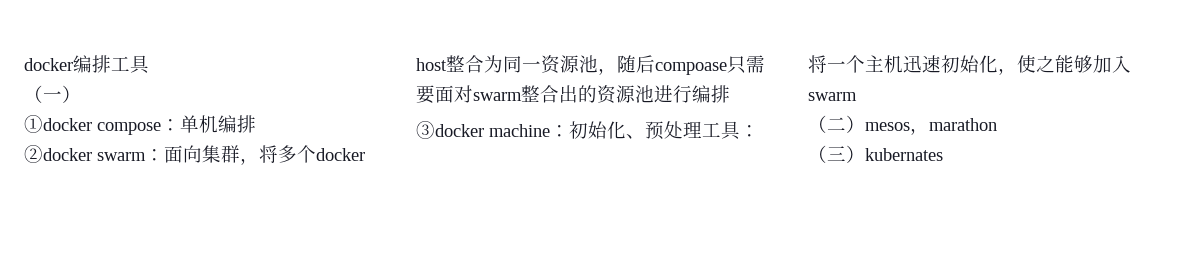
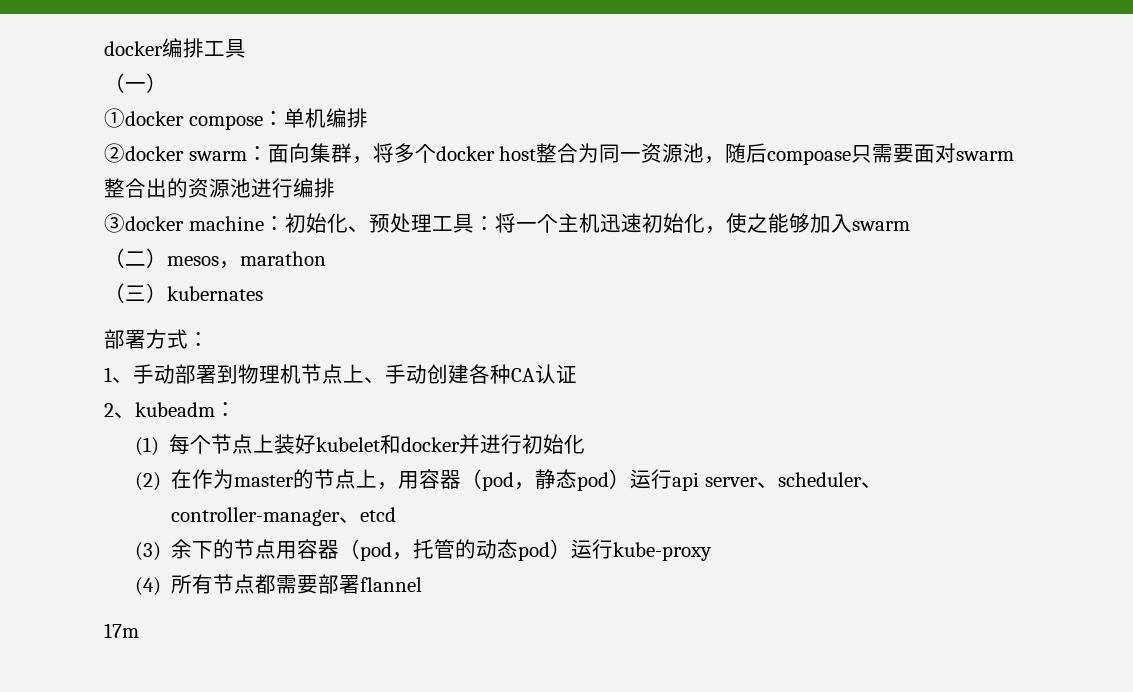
+ 部署方式：
+ 1、手动部署到物理机节点上、手动创建各种CA认证
+ 2、kubeadm：
+ (1)每个节点上装好kubelet和docker并进行初始化
+ (2)在作为master的节点上，用容器（pod，静态pod）运行api server、scheduler、controller-manager、etcd
+ (3)余下的节点用容器（pod，托管的动态pod）运行kube-proxy
+ (4)所有节点都需要部署flannel
+ 17m

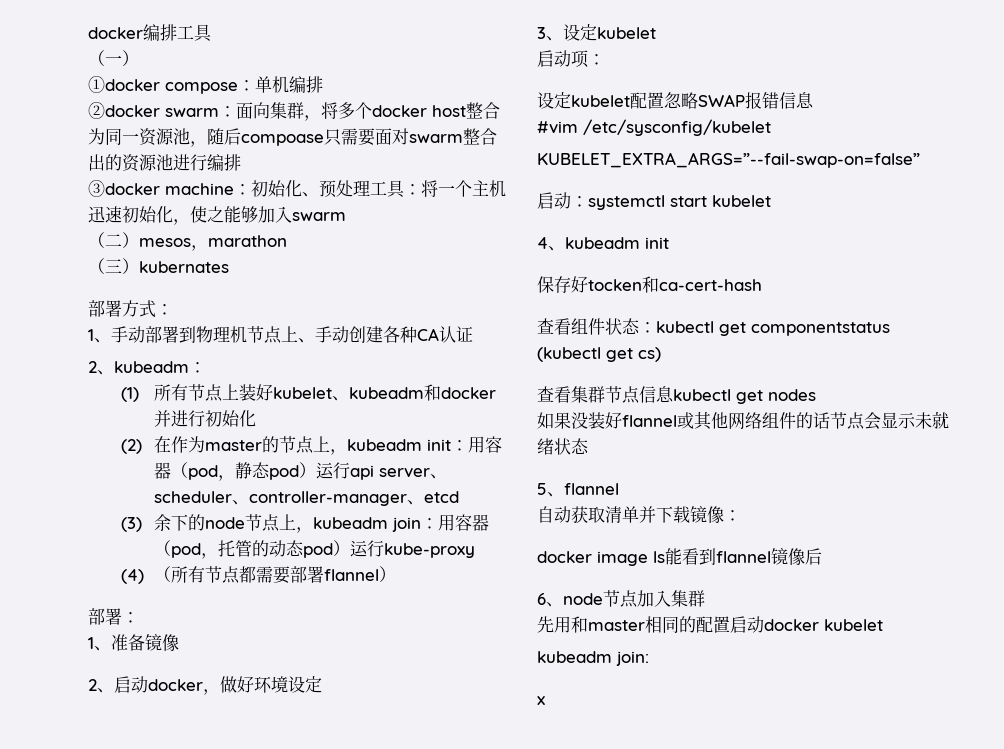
- (1)每个节点上装好kubelet和docker并进行初始化
+ (1)所有节点上装好kubelet、kubeadm和docker并进行初始化
- (2)在作为master的节点上，用容器（pod，静态pod）运行api server、scheduler、controller-manager、etcd
+ (2)在作为master的节点上，kubeadm init：用容器（pod，静态pod）运行api server、scheduler、controller-manager、etcd
- (3)余下的节点用容器（pod，托管的动态pod）运行kube-proxy
+ (3)余下的node节点上，kubeadm join：用容器（pod，托管的动态pod）运行kube-proxy
- (4)所有节点都需要部署flannel
- 17m
+ (4)（所有节点都需要部署flannel）
+ 部署：
+ 1、准备镜像
+ 2、启动docker，做好环境设定
+ 3、设定kubelet
+ 启动项：
+ 设定kubelet配置忽略SWAP报错信息
+ #vim /etc/sysconfig/kubelet
+ KUBELET_EXTRA_ARGS=”--fail-swap-on=false”
+ 启动：systemctl start kubelet
+ 4、kubeadm init
+ 保存好tocken和ca-cert-hash
+ 查看组件状态：kubectl get componentstatus (kubectl get cs)
+ 查看集群节点信息kubectl get nodes
+ 如果没装好flannel或其他网络组件的话节点会显示未就绪状态
+ 5、flannel
+ 自动获取清单并下载镜像：
+ docker image ls能看到flannel镜像后
+ 6、node节点加入集群
+ 先用和master相同的配置启动docker kubelet
+ kubeadm join:
+ x

